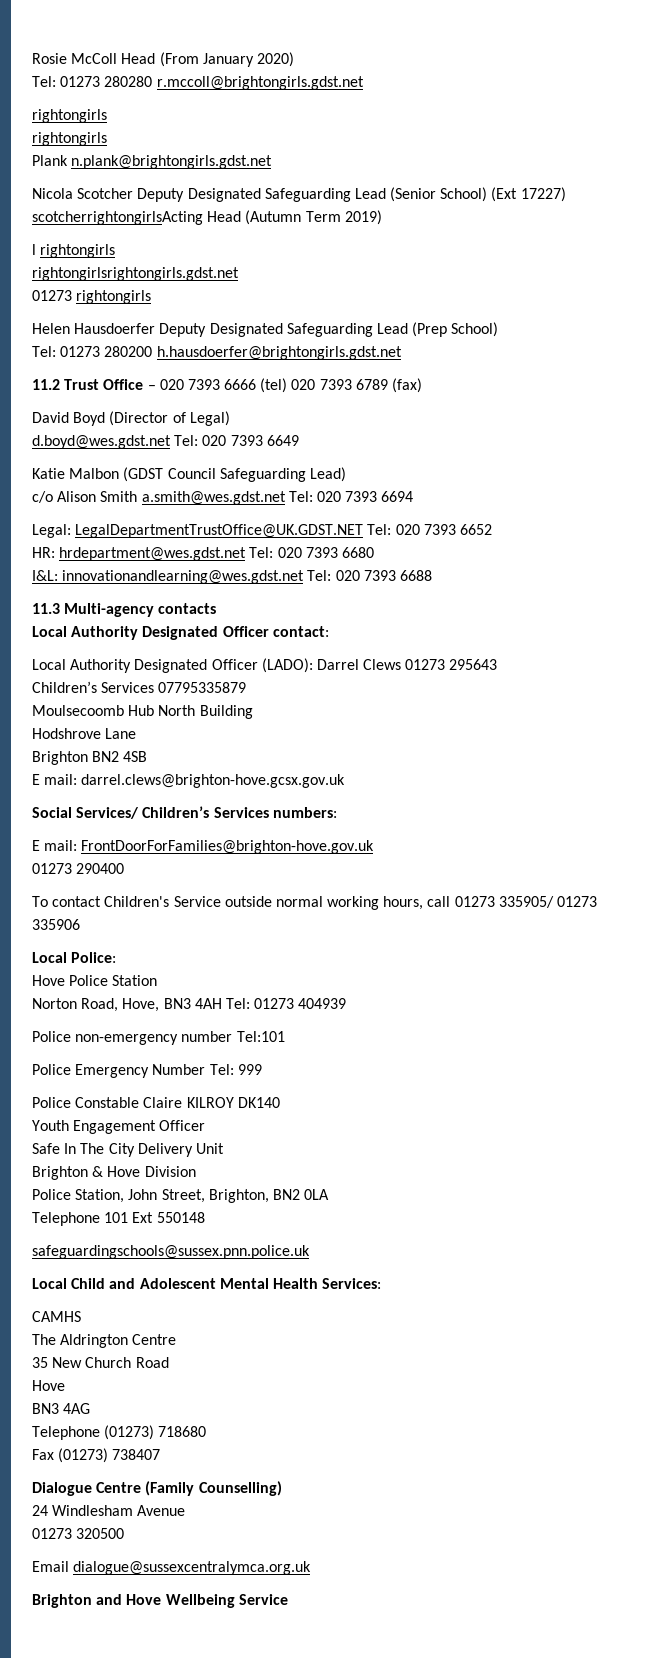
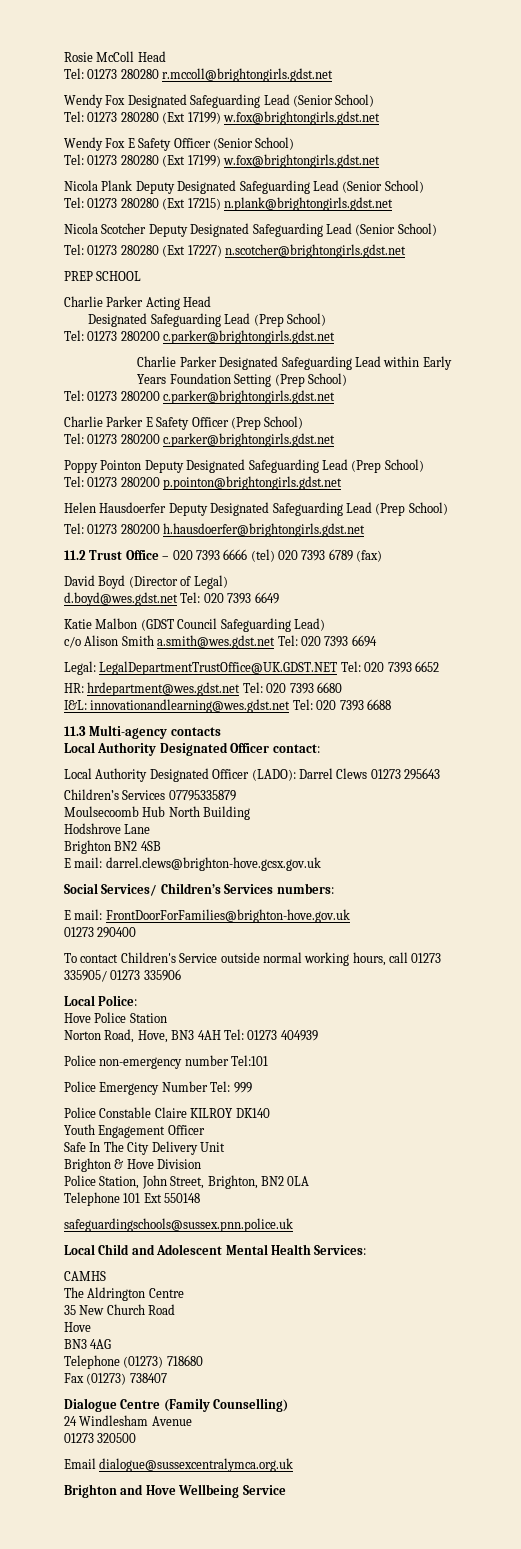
- Rosie McColl Head (From January 2020)
+ Rosie McColl Head
  Tel: 01273 280280 r.mccoll@brightongirls.gdst.net
- rightongirls
- rightongirls
- Plank n.plank@brightongirls.gdst.net
+ Wendy Fox Designated Safeguarding Lead (Senior School)
+ Tel: 01273 280280 (Ext 17199) w.fox@brightongirls.gdst.net
+ Wendy Fox E Safety Officer (Senior School)
+ Tel: 01273 280280 (Ext 17199) w.fox@brightongirls.gdst.net
+ Nicola Plank Deputy Designated Safeguarding Lead (Senior School)
+ Tel: 01273 280280 (Ext 17215) n.plank@brightongirls.gdst.net
- Nicola Scotcher Deputy Designated Safeguarding Lead (Senior School) (Ext 17227) scotcherrightongirlsActing Head (Autumn Term 2019)
- l rightongirls
- rightongirlsrightongirls.gdst.net
- 01273 rightongirls
+ Nicola Scotcher Deputy Designated Safeguarding Lead (Senior School)
+ Tel: 01273 280280 (Ext 17227) n.scotcher@brightongirls.gdst.net
+ PREP SCHOOL
+ Charlie Parker Acting Head
+ Designated Safeguarding Lead (Prep School)
+ Tel: 01273 280200 c.parker@brightongirls.gdst.net
+ Charlie Parker Designated Safeguarding Lead within Early Years Foundation Setting (Prep School)
+ Tel: 01273 280200 c.parker@brightongirls.gdst.net
+ Charlie Parker E Safety Officer (Prep School)
+ Tel: 01273 280200 c.parker@brightongirls.gdst.net
+ Poppy Pointon Deputy Designated Safeguarding Lead (Prep School)
+ Tel: 01273 280200 p.pointon@brightongirls.gdst.net

